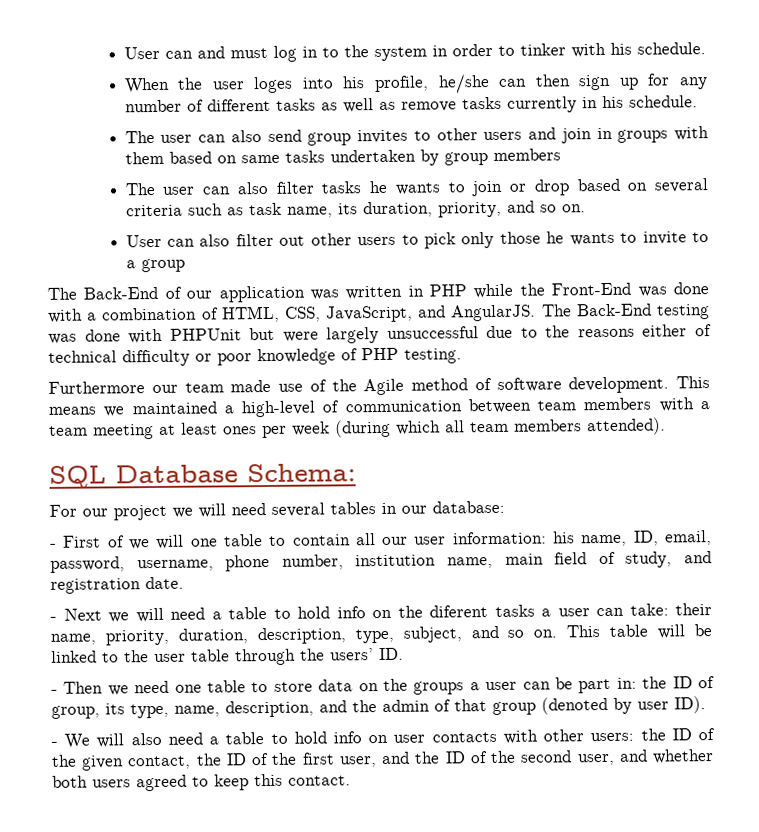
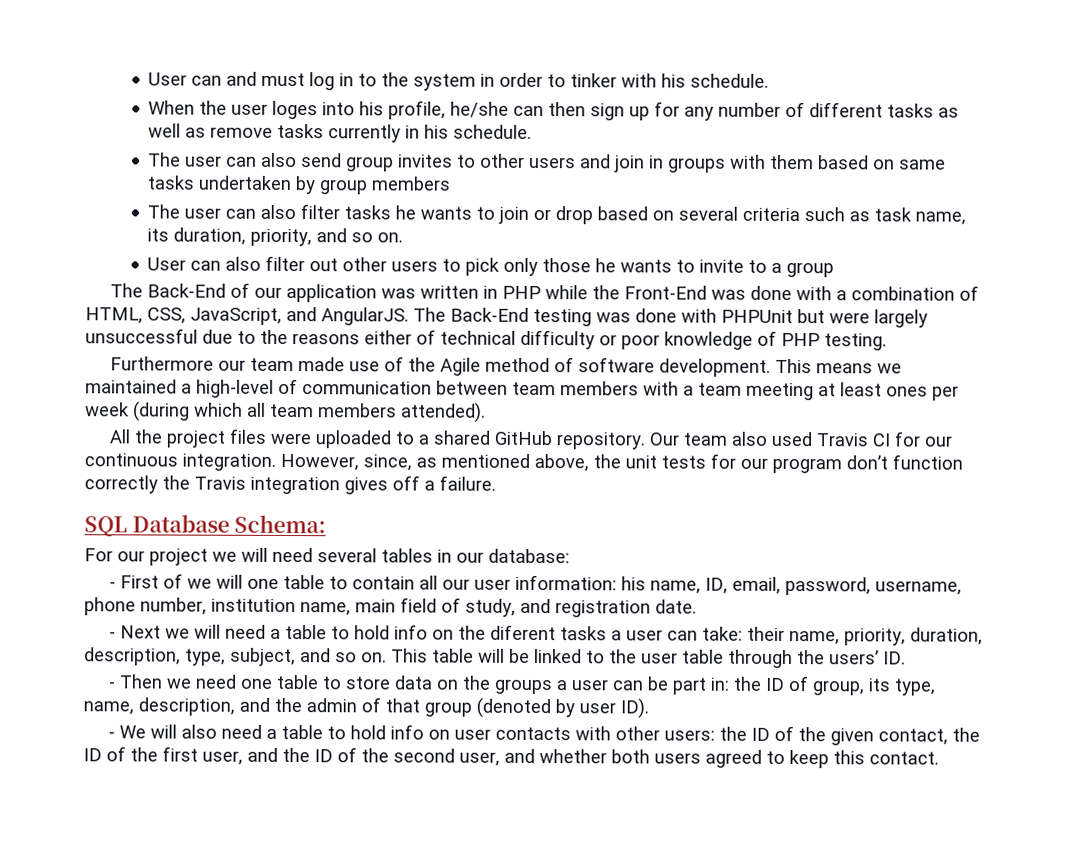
+ All the project files were uploaded to a shared GitHub repository. Our team also used Travis CI for our continuous integration. However, since, as mentioned above, the unit tests for our program don’t function correctly the Travis integration gives off a failure.

